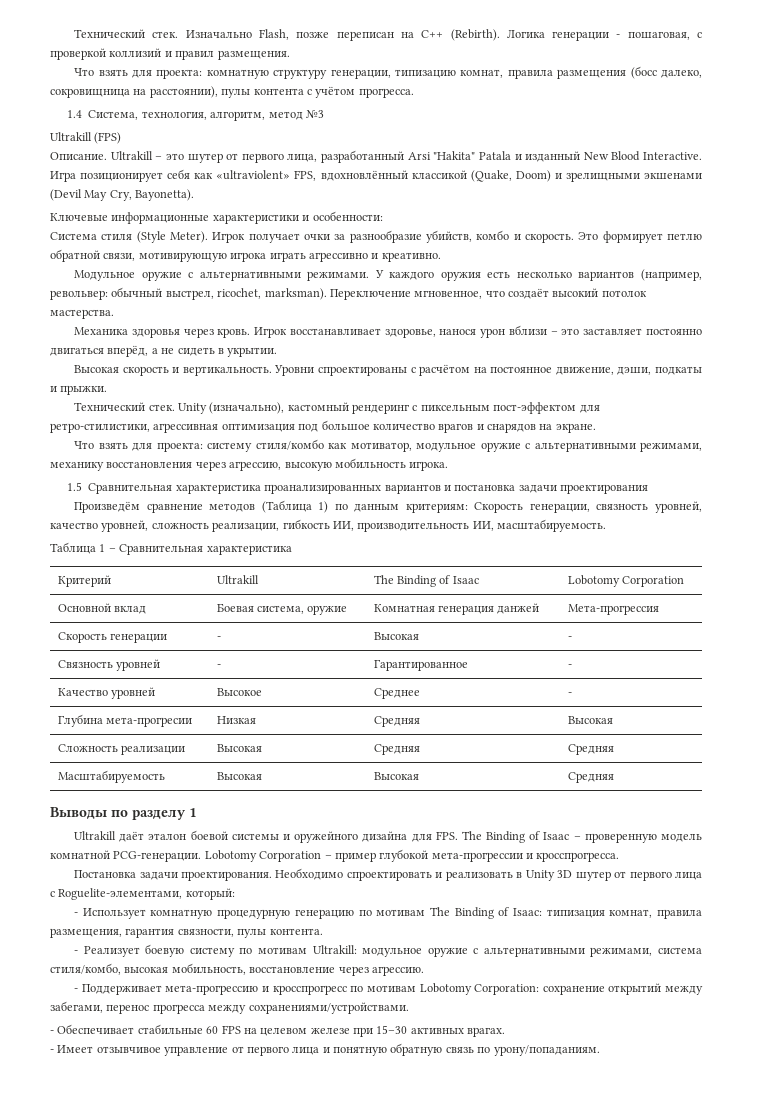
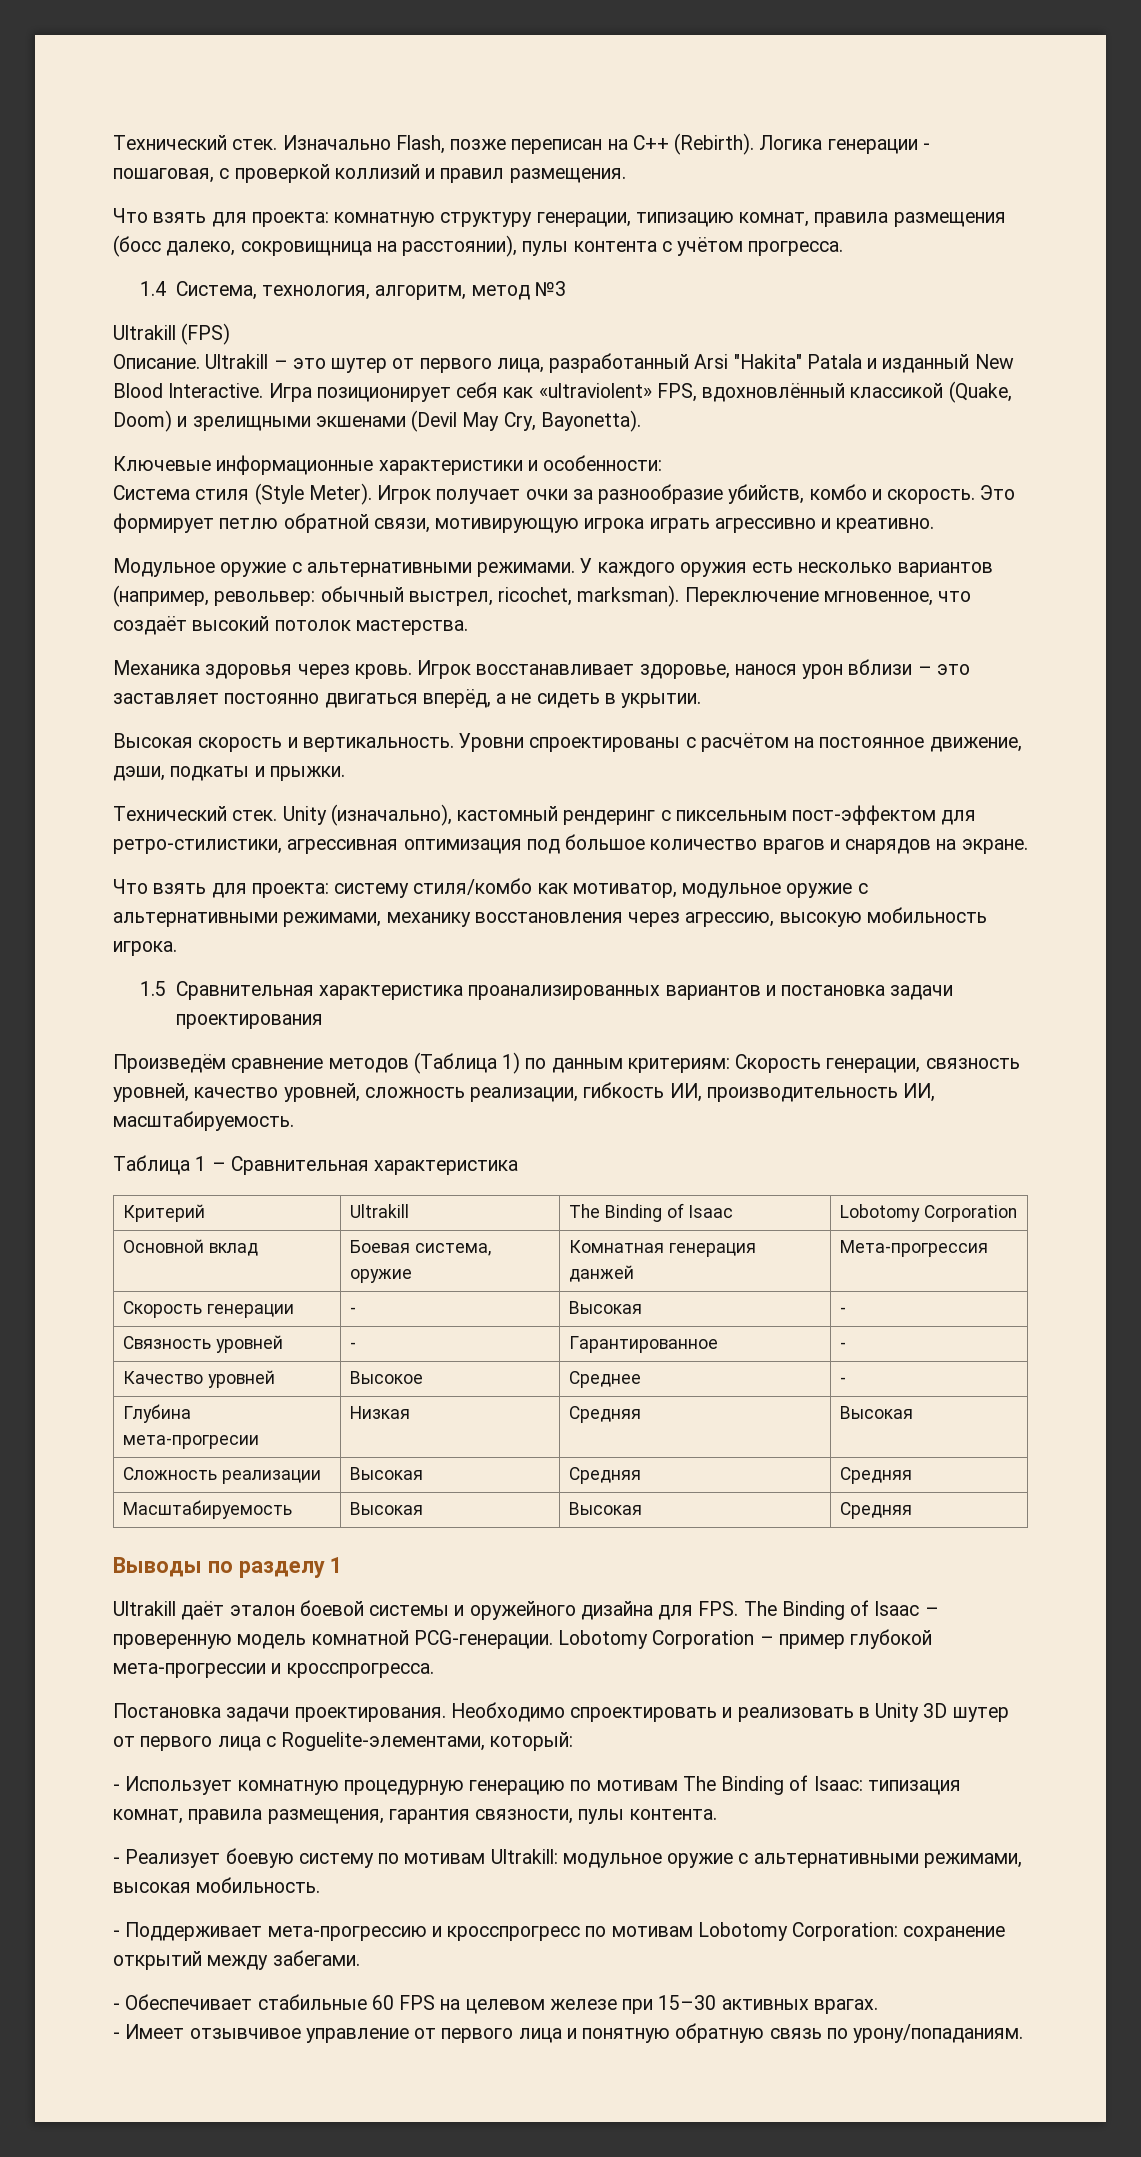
- - Реализует боевую систему по мотивам Ultrakill: модульное оружие с альтернативными режимами, система стиля/комбо, высокая мобильность, восстановление через агрессию.
+ - Реализует боевую систему по мотивам Ultrakill: модульное оружие с альтернативными режимами, высокая мобильность.
- - Поддерживает мета-прогрессию и кросспрогресс по мотивам Lobotomy Corporation: сохранение открытий между забегами, перенос прогресса между сохранениями/устройствами.
+ - Поддерживает мета-прогрессию и кросспрогресс по мотивам Lobotomy Corporation: сохранение открытий между забегами.

